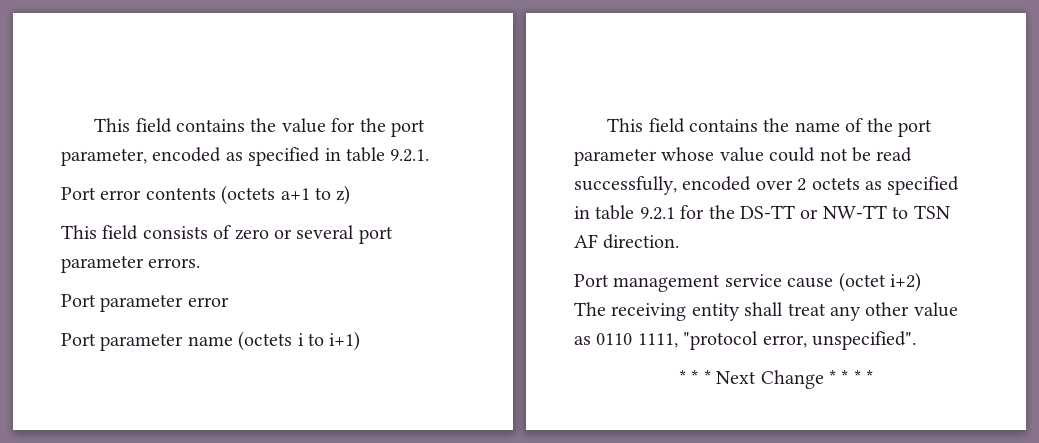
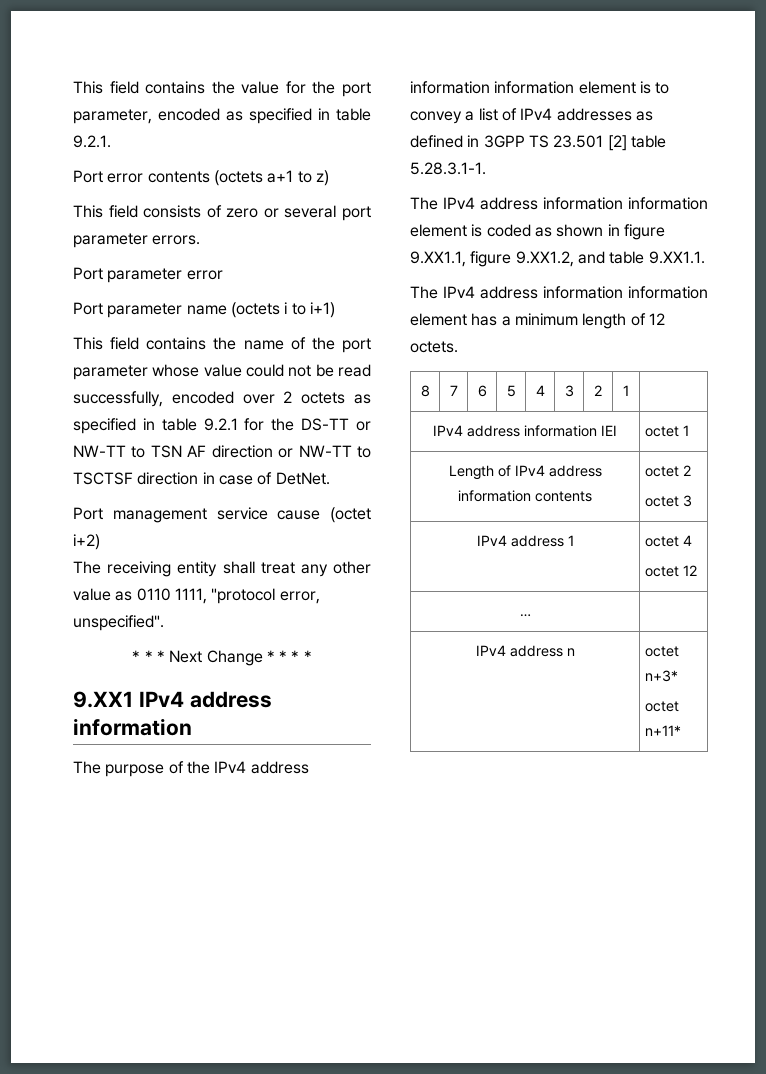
- This field contains the name of the port parameter whose value could not be read successfully, encoded over 2 octets as specified in table 9.2.1 for the DS-TT or NW-TT to TSN AF direction.
+ This field contains the name of the port parameter whose value could not be read successfully, encoded over 2 octets as specified in table 9.2.1 for the DS-TT or NW-TT to TSN AF direction or NW-TT to TSCTSF direction in case of DetNet.
+ 9.XX1 IPv4 address information
+ The purpose of the IPv4 address information information element is to convey a list of IPv4 addresses as defined in 3GPP TS 23.501 [2] table 5.28.3.1-1.
+ The IPv4 address information information element is coded as shown in figure 9.XX1.1, figure 9.XX1.2, and table 9.XX1.1.
+ The IPv4 address information information element has a minimum length of 12 octets.
+ 8 | 7 | 6 | 5 | 4 | 3 | 2 | 1 |
+ IPv4 address information IEI | octet 1
+ Length of IPv4 address information contents | octet 2
+ octet 3
+ IPv4 address 1 | octet 4
+ octet 12
+ … |
+ IPv4 address n | octet n+3*
+ octet n+11*

